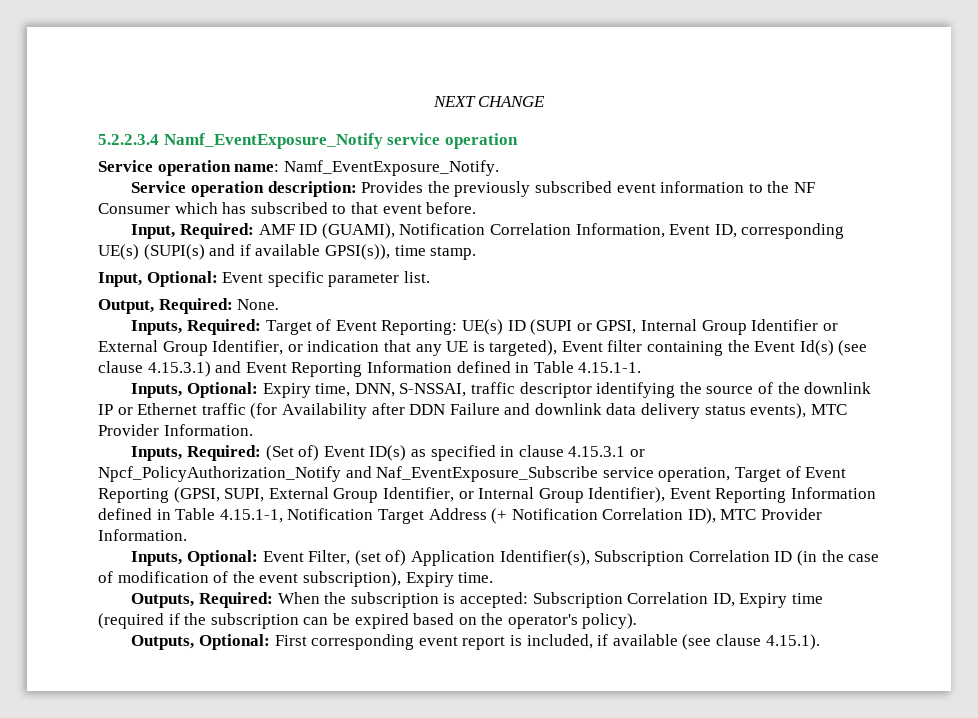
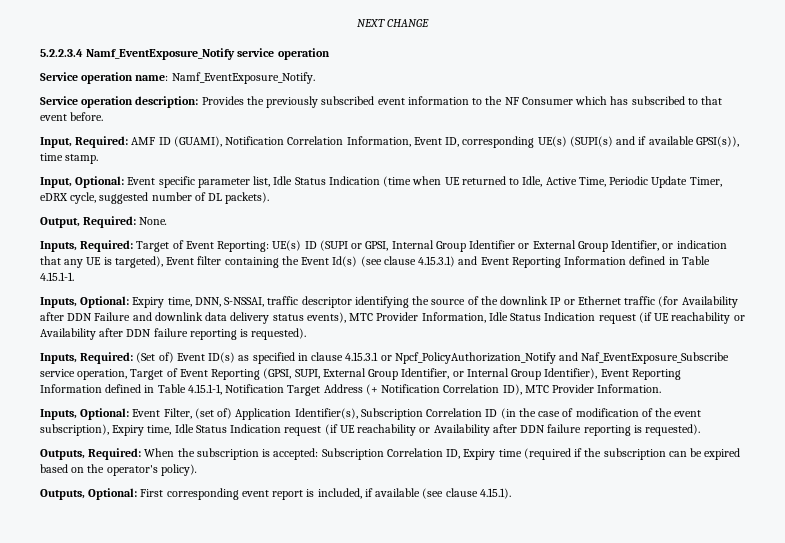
- Input, Optional: Event specific parameter list.
+ Input, Optional: Event specific parameter list, Idle Status Indication (time when UE returned to Idle, Active Time, Periodic Update Timer, eDRX cycle, suggested number of DL packets).
- Inputs, Optional: Expiry time, DNN, S-NSSAI, traffic descriptor identifying the source of the downlink IP or Ethernet traffic (for Availability after DDN Failure and downlink data delivery status events), MTC Provider Information.
+ Inputs, Optional: Expiry time, DNN, S-NSSAI, traffic descriptor identifying the source of the downlink IP or Ethernet traffic (for Availability after DDN Failure and downlink data delivery status events), MTC Provider Information, Idle Status Indication request (if UE reachability or Availability after DDN failure reporting is requested).
- Inputs, Optional: Event Filter, (set of) Application Identifier(s), Subscription Correlation ID (in the case of modification of the event subscription), Expiry time.
+ Inputs, Optional: Event Filter, (set of) Application Identifier(s), Subscription Correlation ID (in the case of modification of the event subscription), Expiry time, Idle Status Indication request (if UE reachability or Availability after DDN failure reporting is requested).

